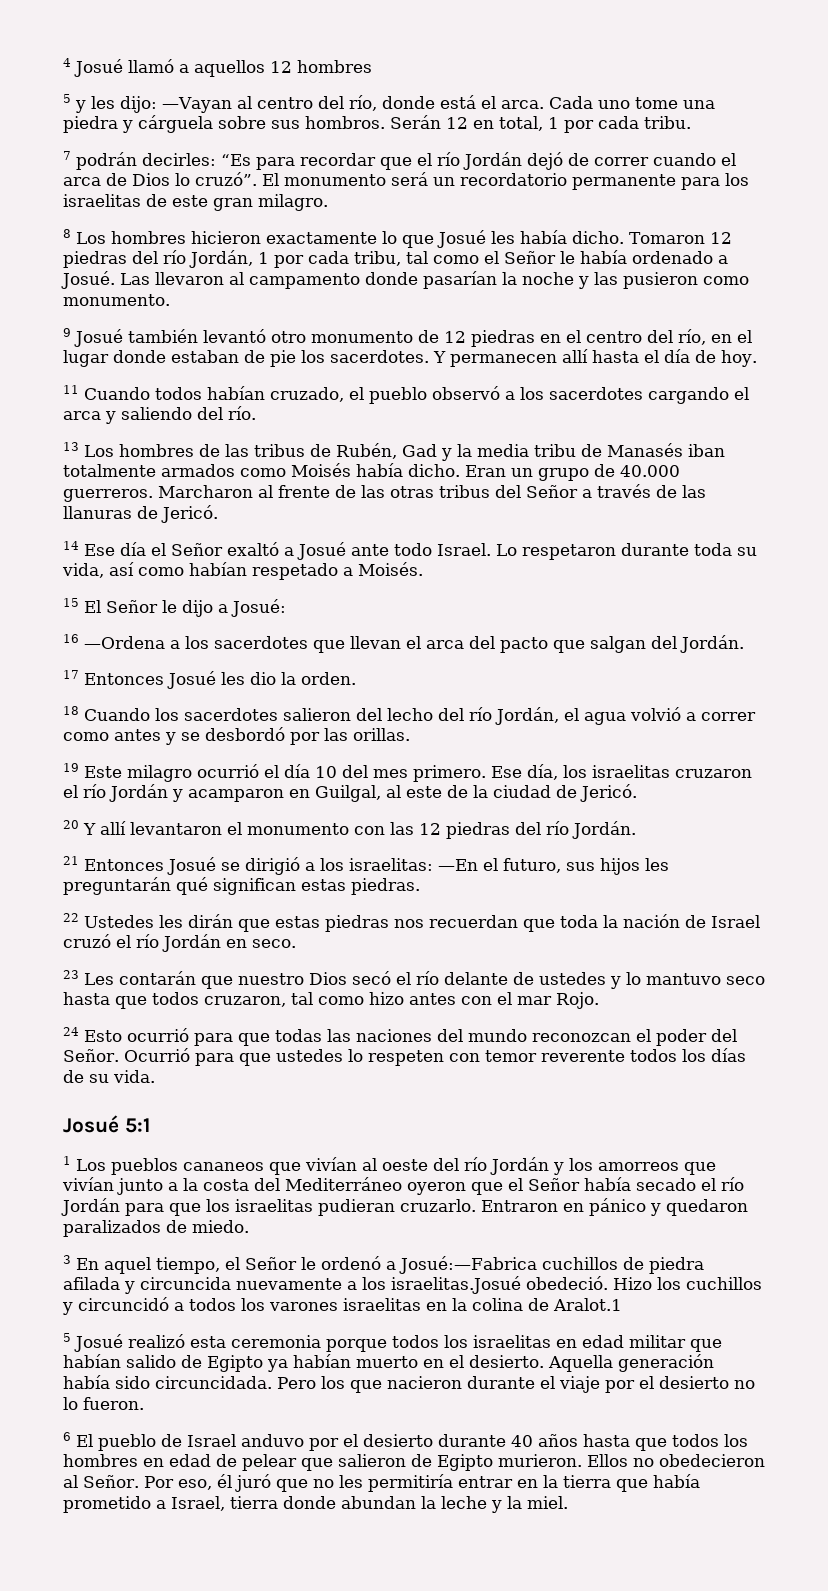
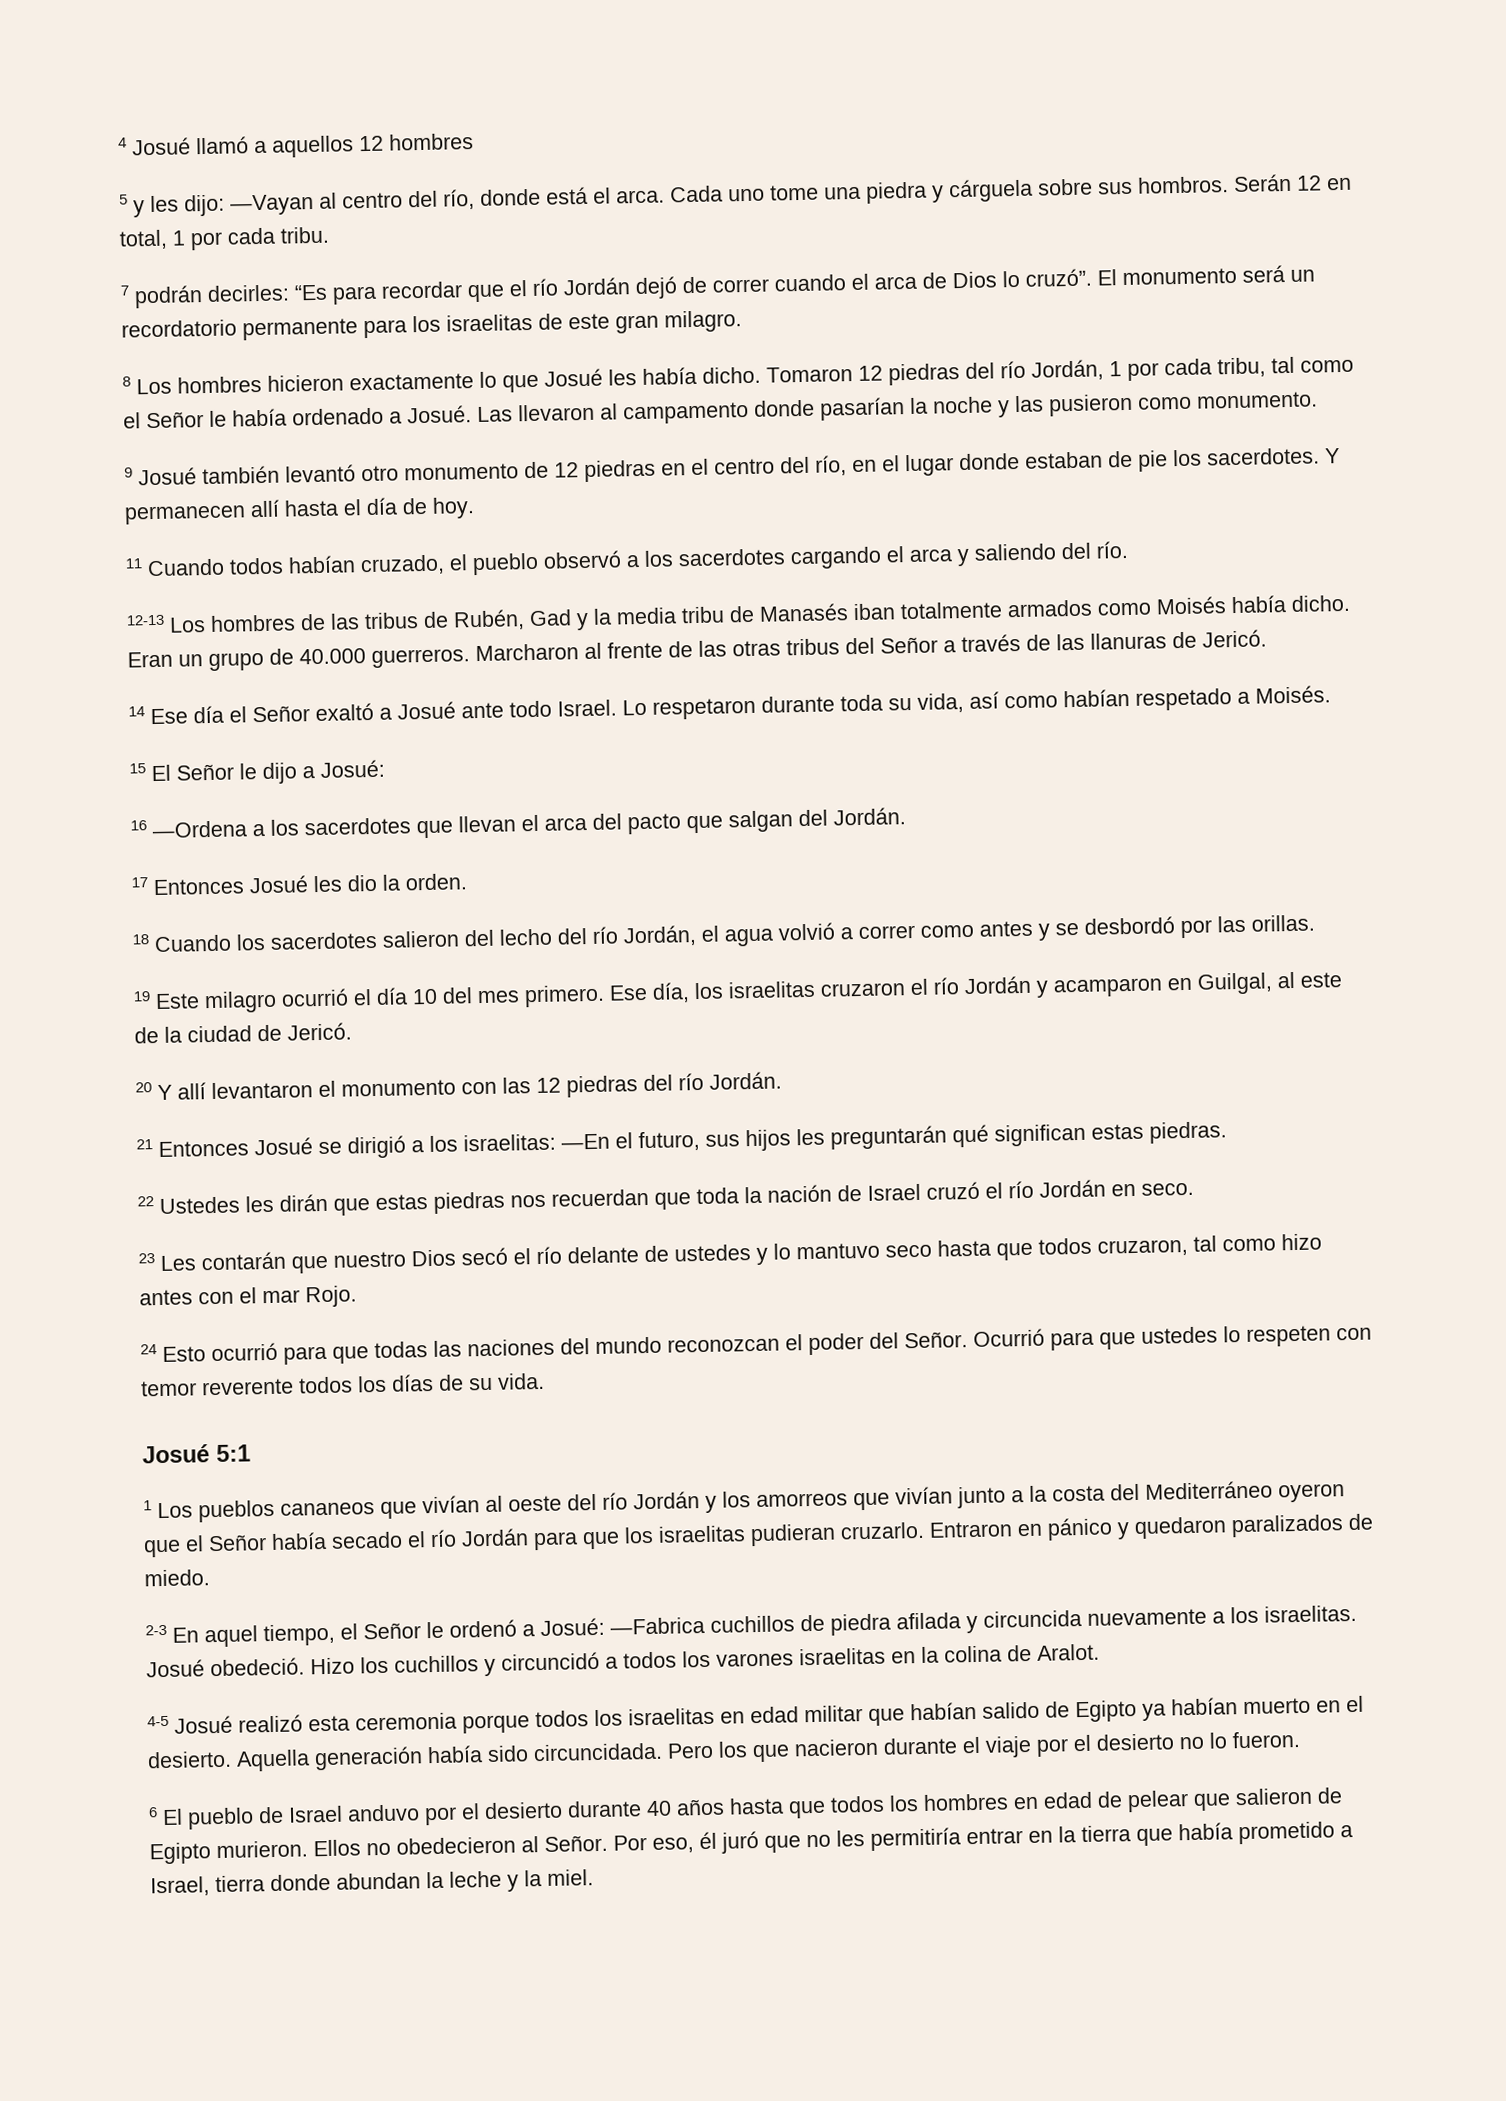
- 13 Los hombres de las tribus de Rubén, Gad y la media tribu de Manasés iban totalmente armados como Moisés había dicho.
+ 12-13 Los hombres de las tribus de Rubén, Gad y la media tribu de Manasés iban totalmente armados como Moisés había dicho.
- 3 En aquel tiempo, el Señor le ordenó a Josué:—Fabrica cuchillos de piedra afilada y circuncida nuevamente a los israelitas.Josué obedeció.
+ 2-3 En aquel tiempo, el Señor le ordenó a Josué: —Fabrica cuchillos de piedra afilada y circuncida nuevamente a los israelitas. Josué obedeció.
- Hizo los cuchillos y circuncidó a todos los varones israelitas en la colina de Aralot.1
- 5 Josué realizó esta ceremonia porque todos los israelitas en edad militar que habían salido de Egipto ya habían muerto en el desierto.
+ Hizo los cuchillos y circuncidó a todos los varones israelitas en la colina de Aralot.
+ 4-5 Josué realizó esta ceremonia porque todos los israelitas en edad militar que habían salido de Egipto ya habían muerto en el desierto.

